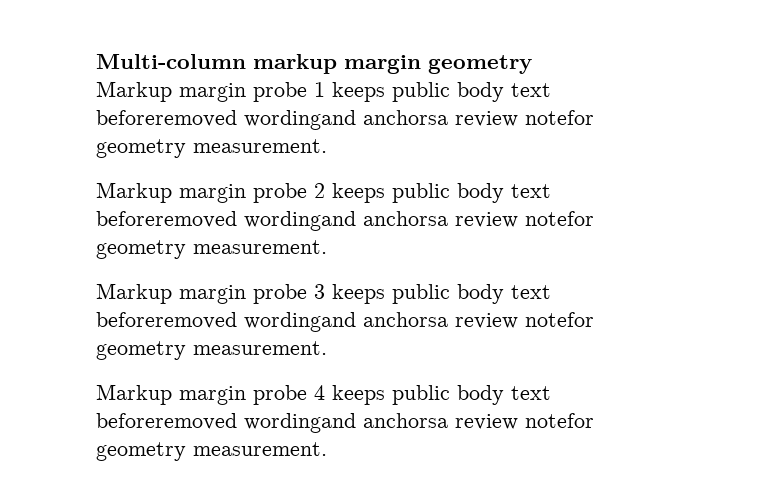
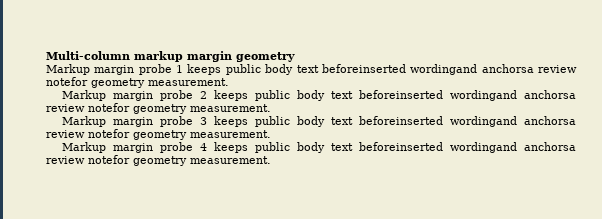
- Markup margin probe 1 keeps public body text beforeremoved wordingand anchorsa review notefor geometry measurement.
+ Markup margin probe 1 keeps public body text beforeinserted wordingand anchorsa review notefor geometry measurement.
- Markup margin probe 2 keeps public body text beforeremoved wordingand anchorsa review notefor geometry measurement.
+ Markup margin probe 2 keeps public body text beforeinserted wordingand anchorsa review notefor geometry measurement.
- Markup margin probe 3 keeps public body text beforeremoved wordingand anchorsa review notefor geometry measurement.
+ Markup margin probe 3 keeps public body text beforeinserted wordingand anchorsa review notefor geometry measurement.
- Markup margin probe 4 keeps public body text beforeremoved wordingand anchorsa review notefor geometry measurement.
+ Markup margin probe 4 keeps public body text beforeinserted wordingand anchorsa review notefor geometry measurement.

